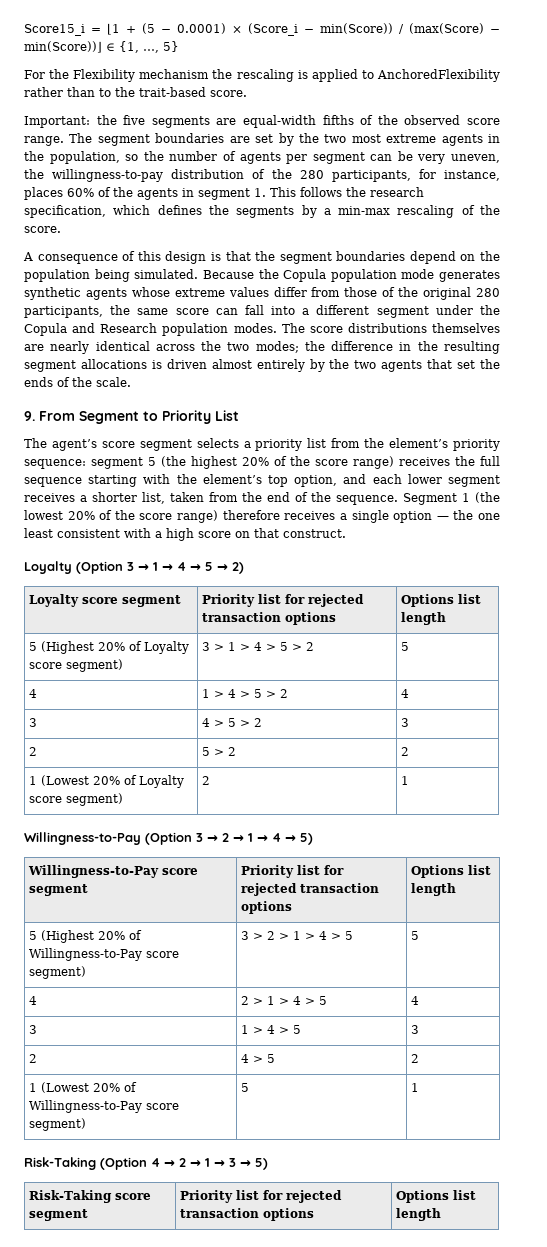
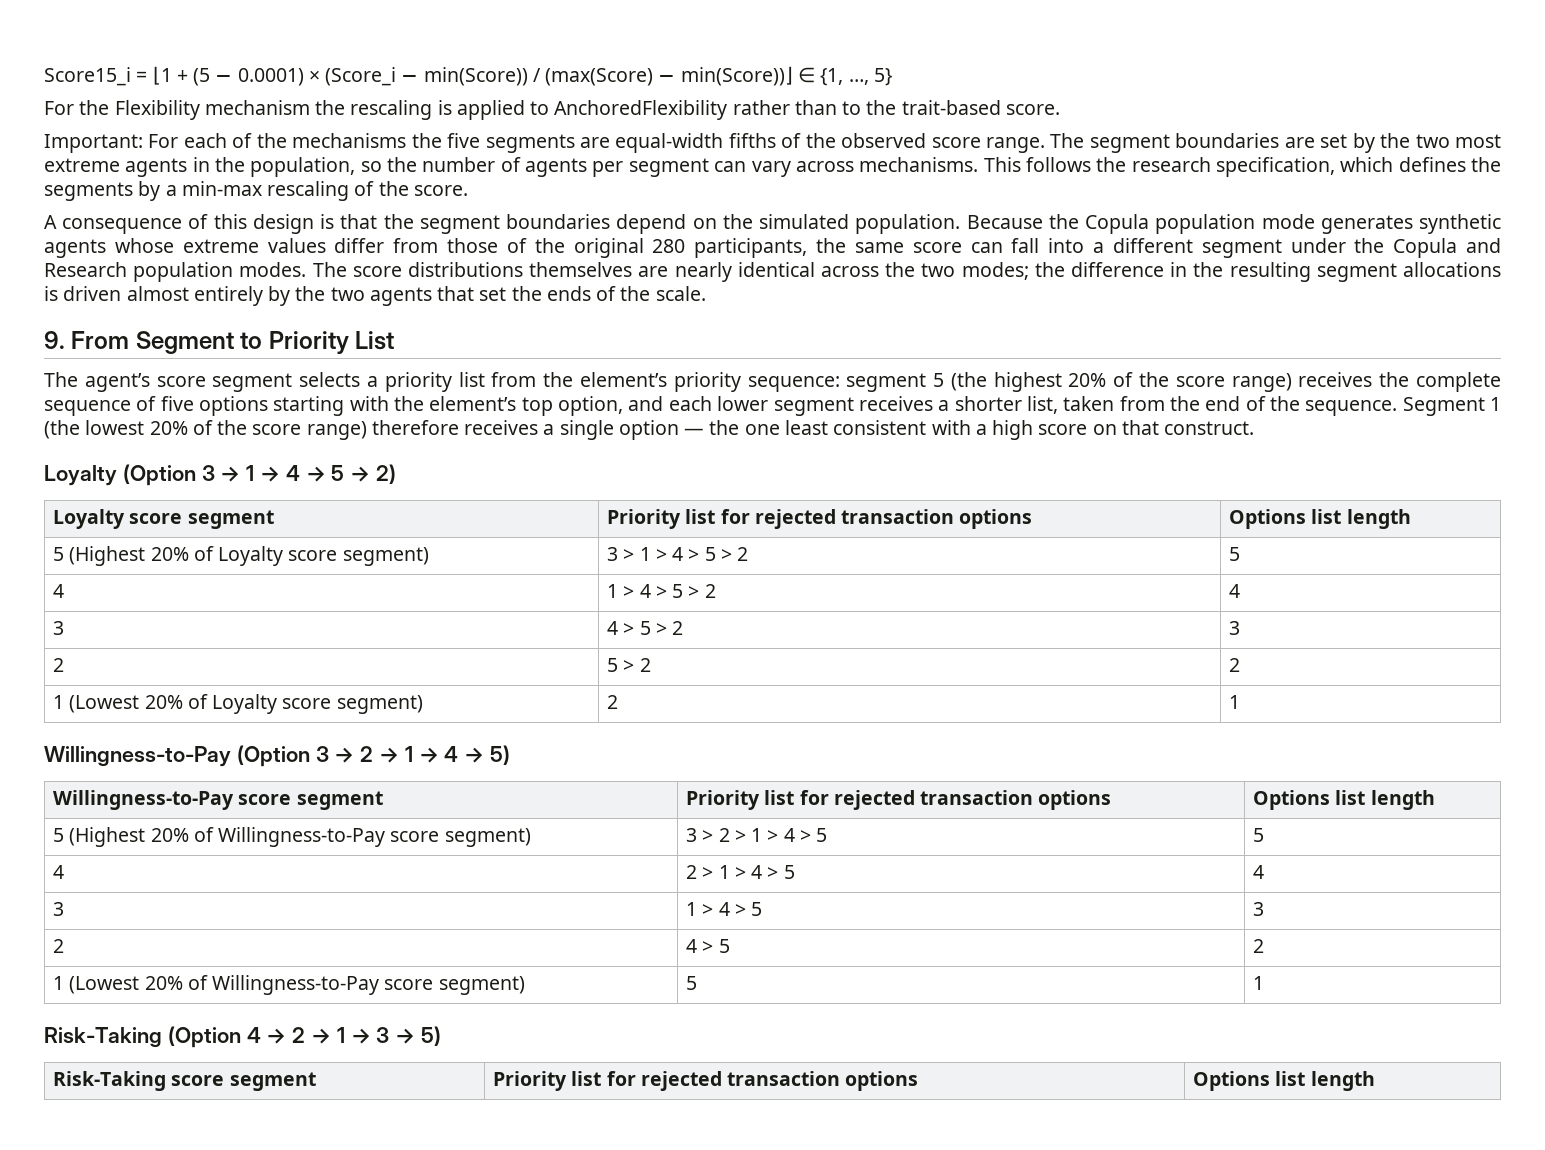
- Important: the five segments are equal-width fifths of the observed score range.
+ Important: For each of the mechanisms the five segments are equal-width fifths of the observed score range.
- The segment boundaries are set by the two most extreme agents in the population, so the number of agents per segment can be very uneven, the willingness-to-pay distribution of the 280 participants, for instance, places 60% of the agents in segment 1. This follows the research specification, which defines the segments by a min-max rescaling of the score.
+ The segment boundaries are set by the two most extreme agents in the population, so the number of agents per segment can vary across mechanisms. This follows the research specification, which defines the segments by a min-max rescaling of the score.
- A consequence of this design is that the segment boundaries depend on the population being simulated.
+ A consequence of this design is that the segment boundaries depend on the simulated population.
- The agent’s score segment selects a priority list from the element’s priority sequence: segment 5 (the highest 20% of the score range) receives the full sequence starting with the element’s top option, and each lower segment receives a shorter list, taken from the end of the sequence.
+ The agent’s score segment selects a priority list from the element’s priority sequence: segment 5 (the highest 20% of the score range) receives the complete sequence of five options starting with the element’s top option, and each lower segment receives a shorter list, taken from the end of the sequence.

